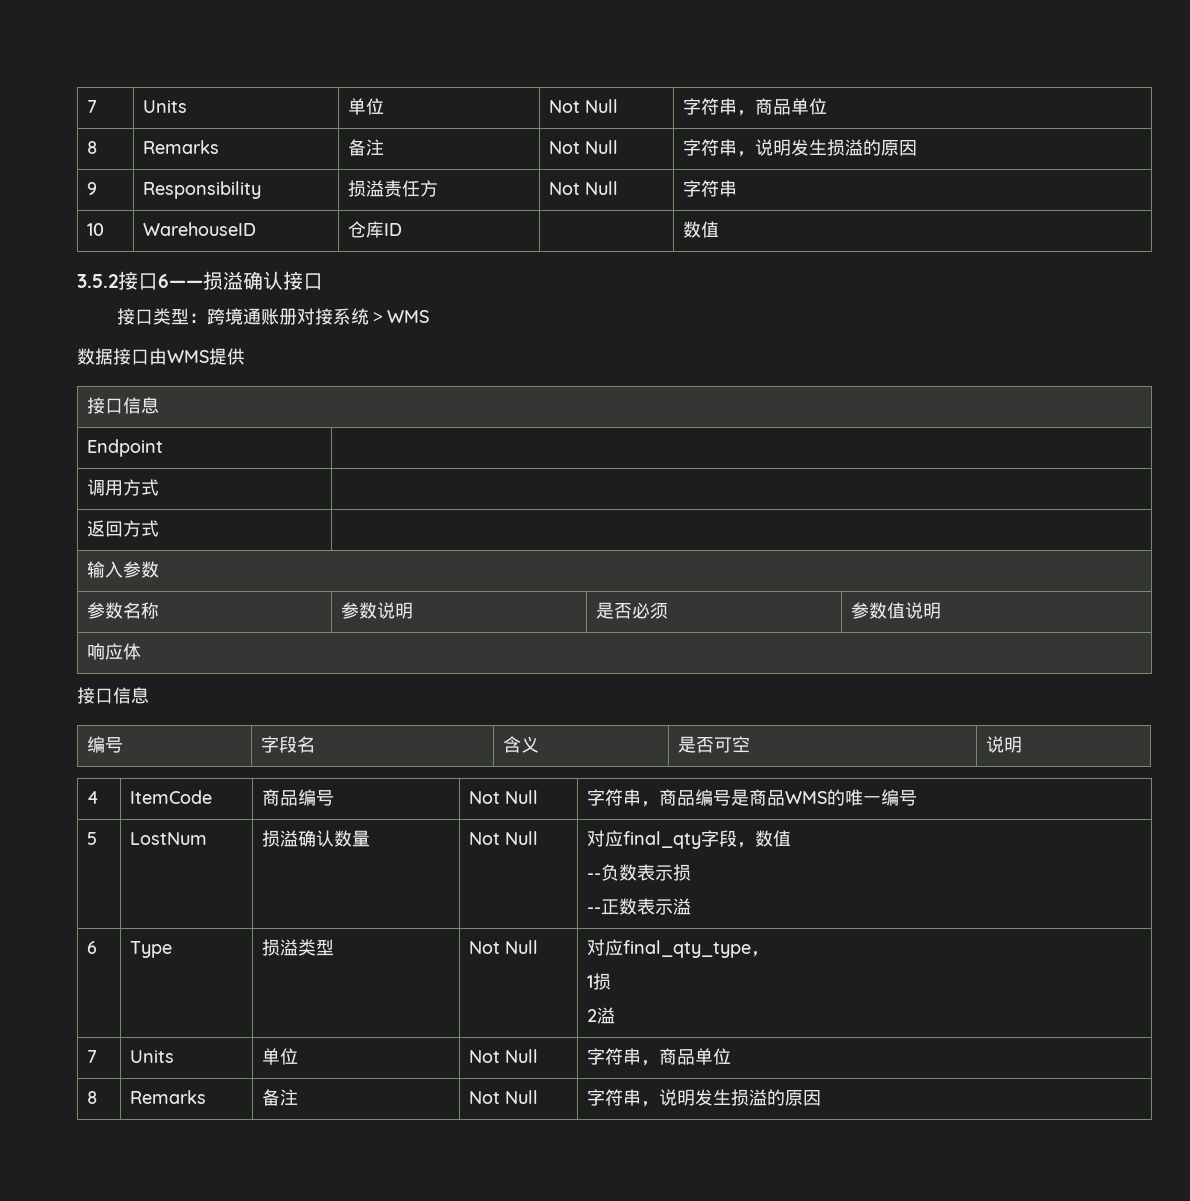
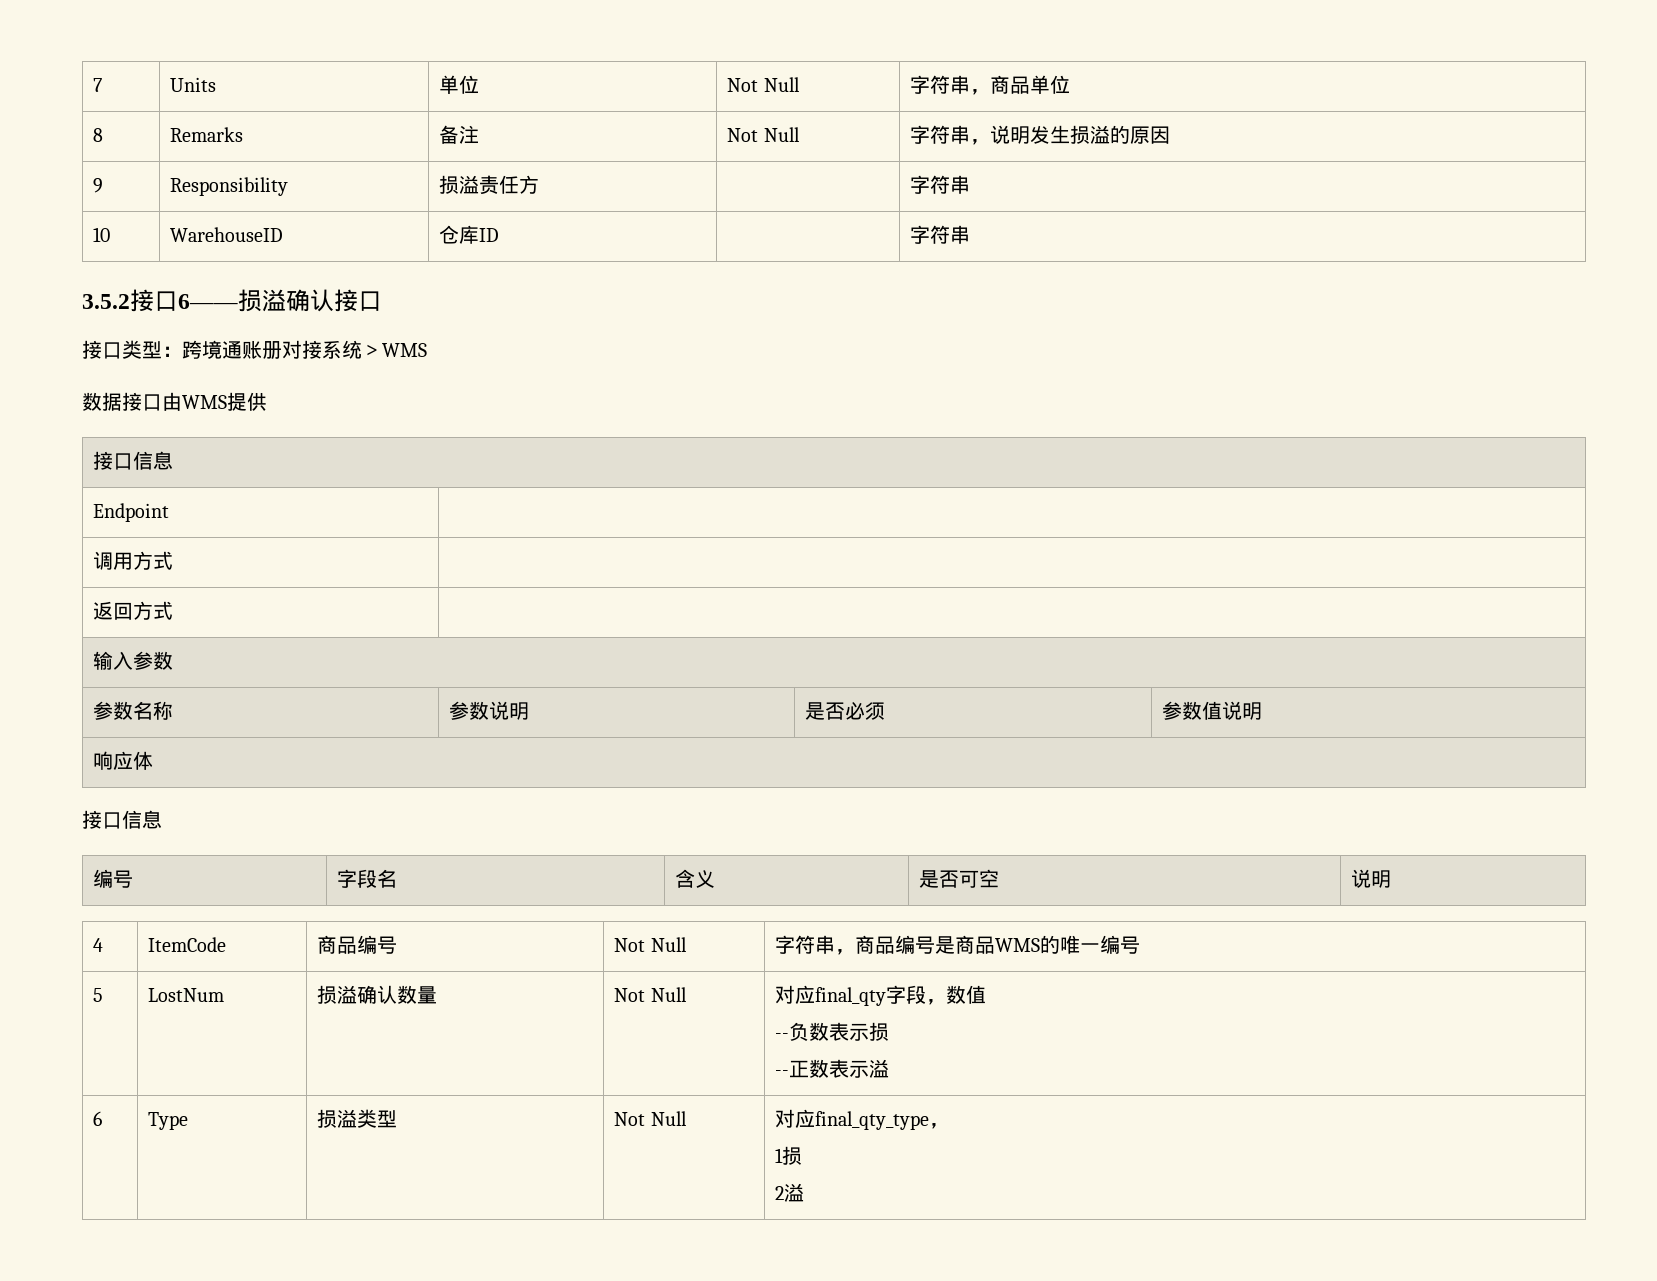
- 9 | Responsibility | 损溢责任方 | Not Null | 字符串
+ 9 | Responsibility | 损溢责任方 | | 字符串
- 10 | WarehouseID | 仓库ID | | 数值
+ 10 | WarehouseID | 仓库ID | | 字符串
  6 | Type | 损溢类型 | Not Null | 对应final_qty_type，
  1损
  2溢
- 7 | Units | 单位 | Not Null | 字符串，商品单位
- 8 | Remarks | 备注 | Not Null | 字符串，说明发生损溢的原因

